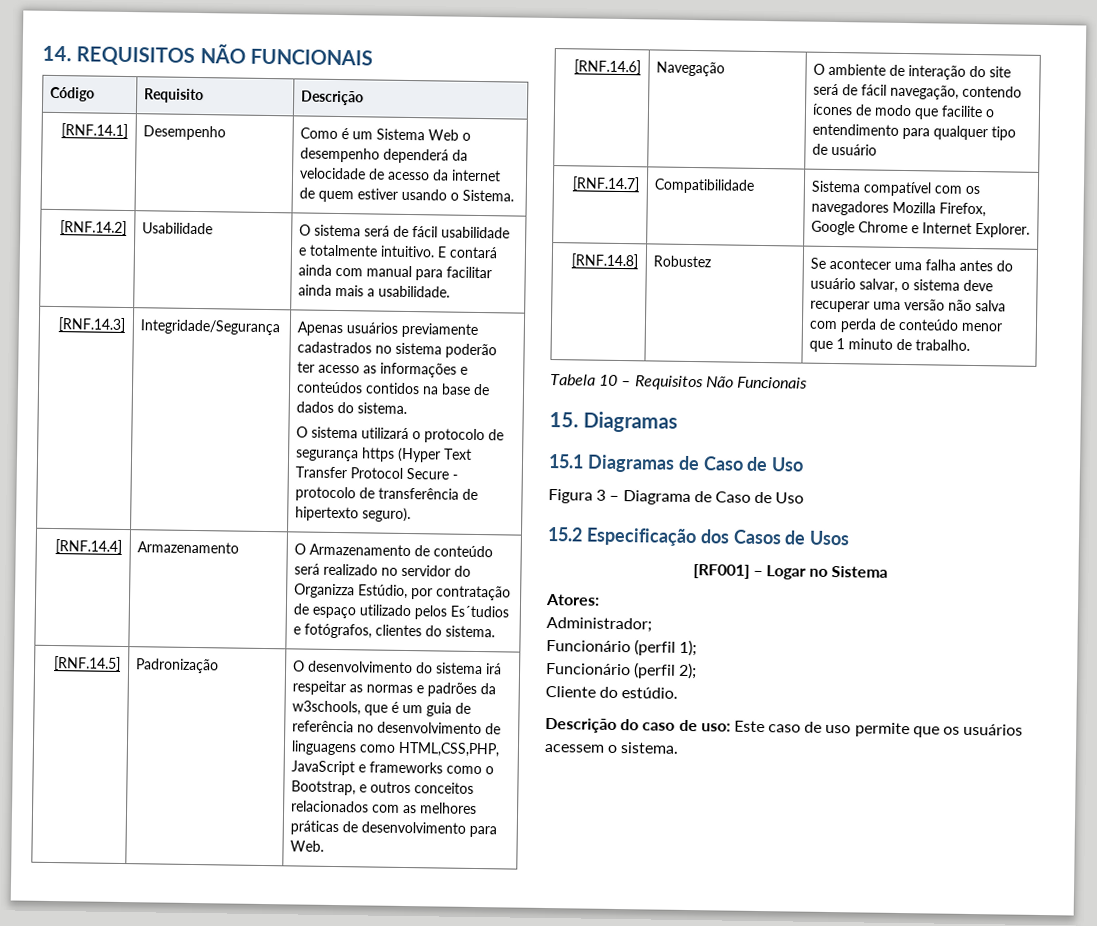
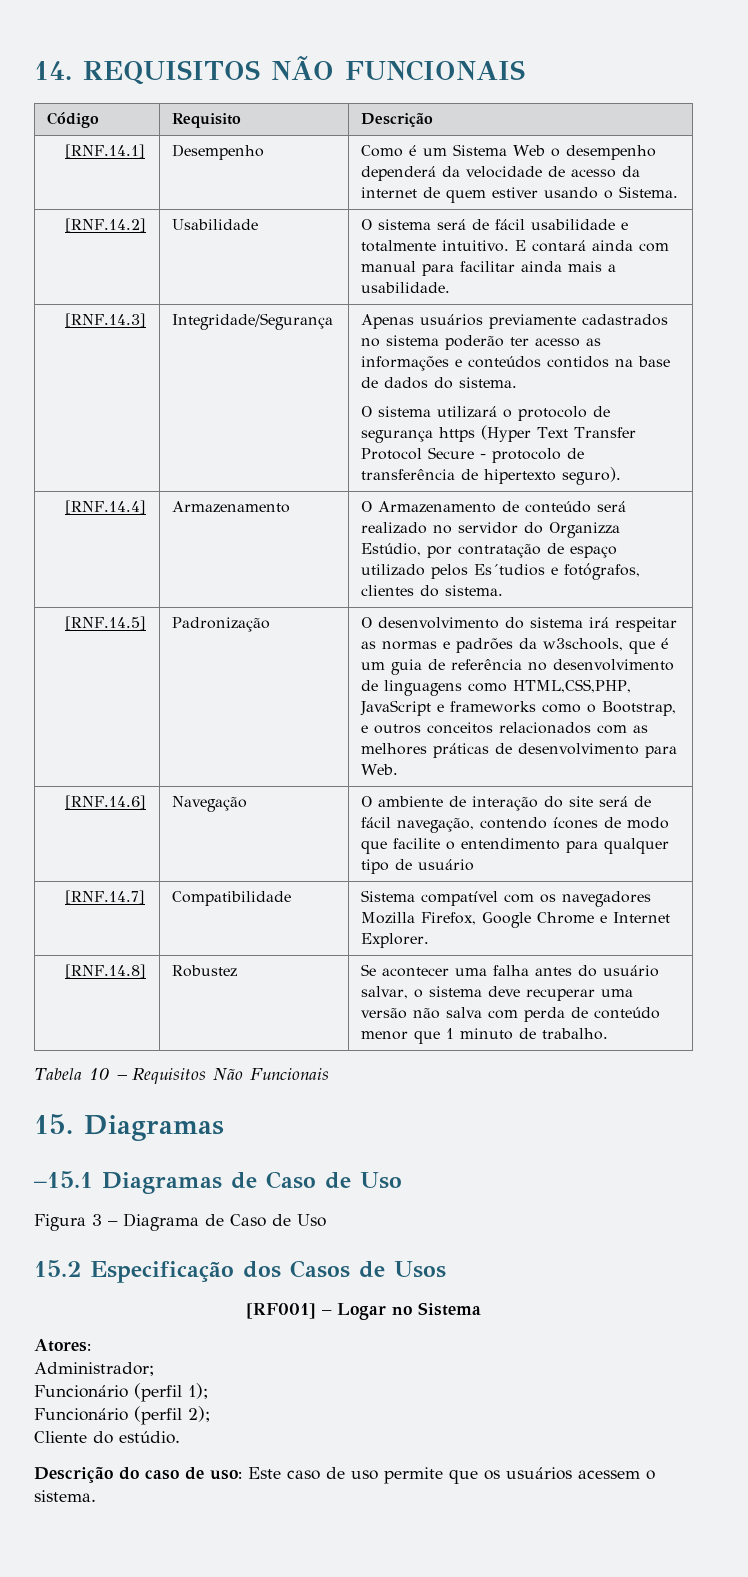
- 15.1 Diagramas de Caso de Uso
+ –15.1 Diagramas de Caso de Uso

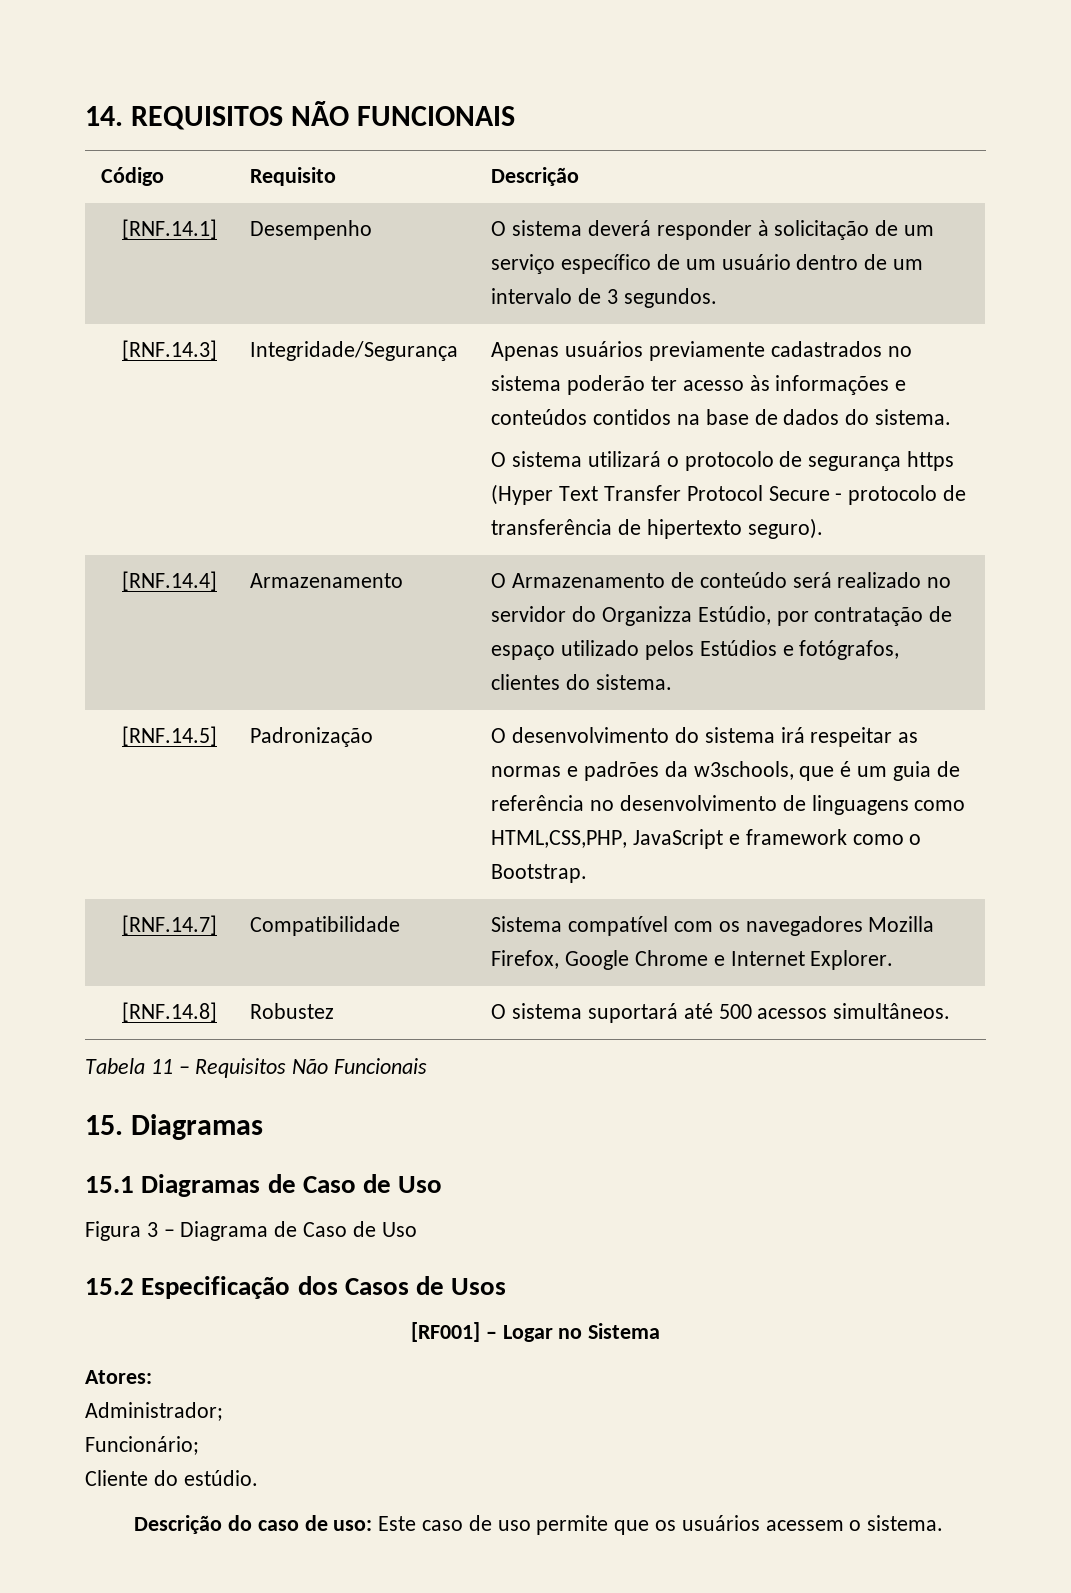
- [RNF.14.1] | Desempenho | Como é um Sistema Web o desempenho dependerá da velocidade de acesso da internet de quem estiver usando o Sistema.
- [RNF.14.2] | Usabilidade | O sistema será de fácil usabilidade e totalmente intuitivo. E contará ainda com manual para facilitar ainda mais a usabilidade.
+ [RNF.14.1] | Desempenho | O sistema deverá responder à solicitação de um serviço específico de um usuário dentro de um intervalo de 3 segundos.
- Apenas usuários previamente cadastrados no sistema poderão ter acesso as informações e conteúdos contidos na base de dados do sistema.
+ Apenas usuários previamente cadastrados no sistema poderão ter acesso às informações e conteúdos contidos na base de dados do sistema.
- [RNF.14.4] | Armazenamento | O Armazenamento de conteúdo será realizado no servidor do Organizza Estúdio, por contratação de espaço utilizado pelos Es´tudios e fotógrafos, clientes do sistema.
+ [RNF.14.4] | Armazenamento | O Armazenamento de conteúdo será realizado no servidor do Organizza Estúdio, por contratação de espaço utilizado pelos Estúdios e fotógrafos, clientes do sistema.
- O desenvolvimento do sistema irá respeitar as normas e padrões da w3schools, que é um guia de referência no desenvolvimento de linguagens como HTML,CSS,PHP, JavaScript e frameworks como o Bootstrap, e outros conceitos relacionados com as melhores práticas de desenvolvimento para Web.
- [RNF.14.6] | Navegação | O ambiente de interação do site será de fácil navegação, contendo ícones de modo que facilite o entendimento para qualquer tipo de usuário
+ O desenvolvimento do sistema irá respeitar as normas e padrões da w3schools, que é um guia de referência no desenvolvimento de linguagens como HTML,CSS,PHP, JavaScript e framework como o Bootstrap.
- [RNF.14.8] | Robustez | Se acontecer uma falha antes do usuário salvar, o sistema deve recuperar uma versão não salva com perda de conteúdo menor que 1 minuto de trabalho.
+ [RNF.14.8] | Robustez | O sistema suportará até 500 acessos simultâneos.
- Tabela 10 – Requisitos Não Funcionais
+ Tabela 11 – Requisitos Não Funcionais
- –15.1 Diagramas de Caso de Uso
+ 15.1 Diagramas de Caso de Uso
- Funcionário (perfil 1);
- Funcionário (perfil 2);
+ Funcionário;

